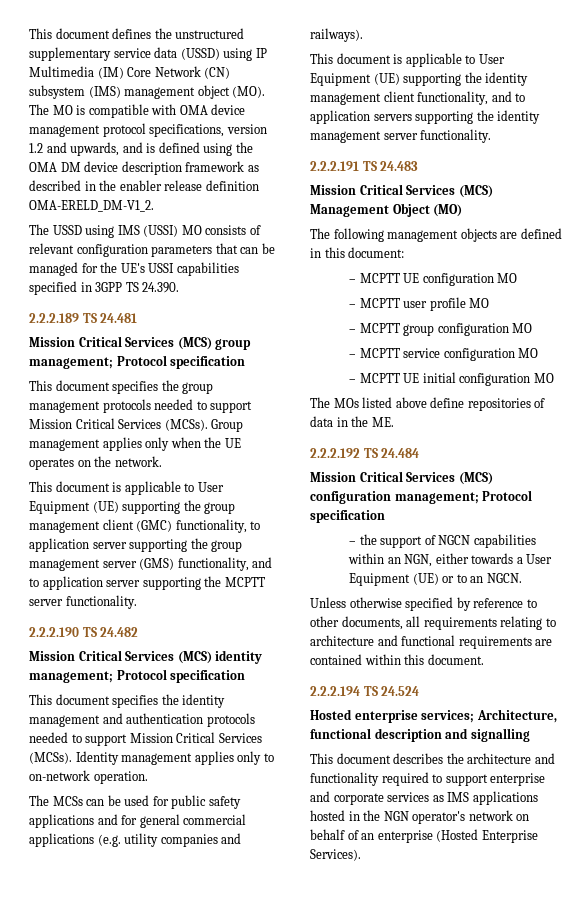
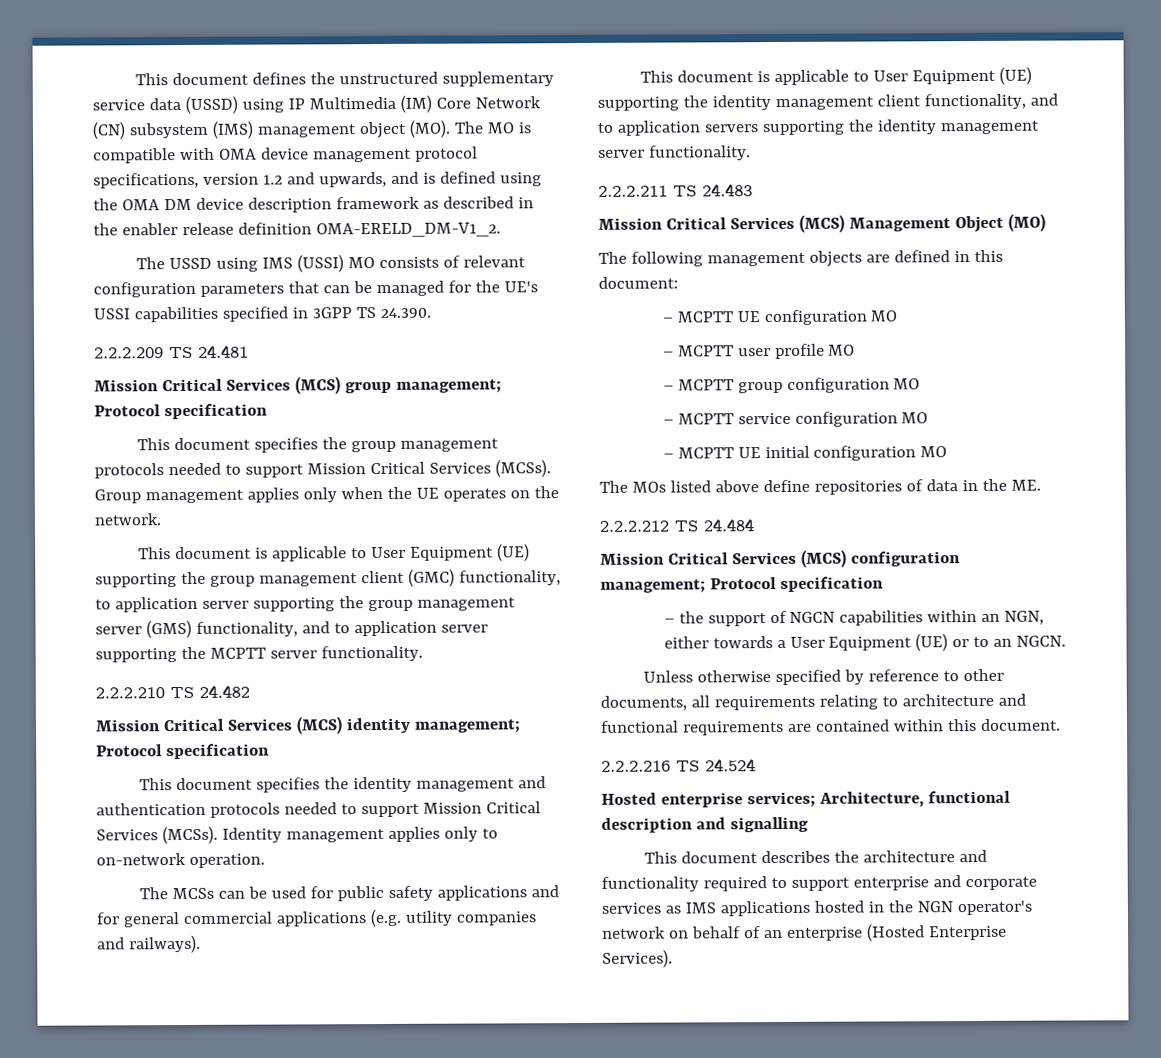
- 2.2.2.189 TS 24.481
+ 2.2.2.209 TS 24.481
- 2.2.2.190 TS 24.482
+ 2.2.2.210 TS 24.482
- 2.2.2.191 TS 24.483
+ 2.2.2.211 TS 24.483
- 2.2.2.192 TS 24.484
+ 2.2.2.212 TS 24.484
- 2.2.2.194 TS 24.524
+ 2.2.2.216 TS 24.524

